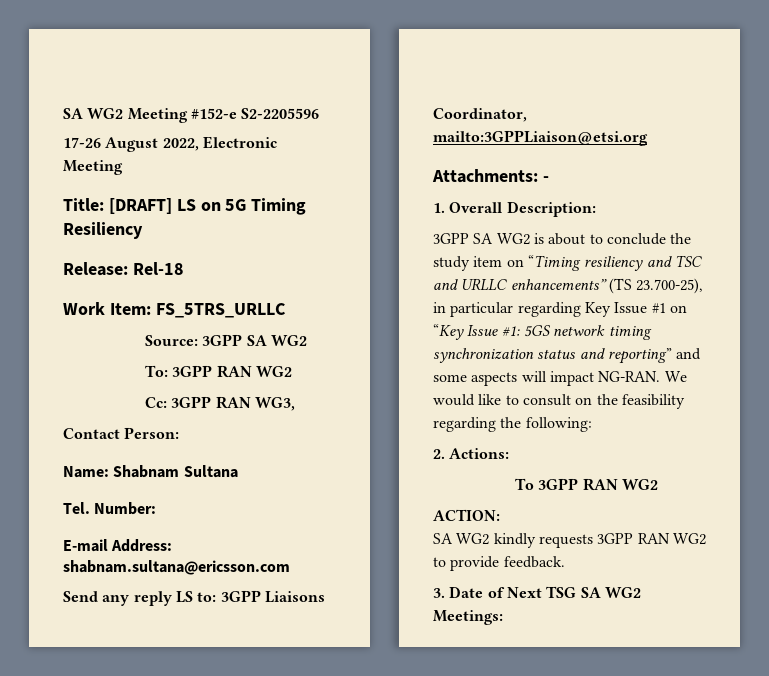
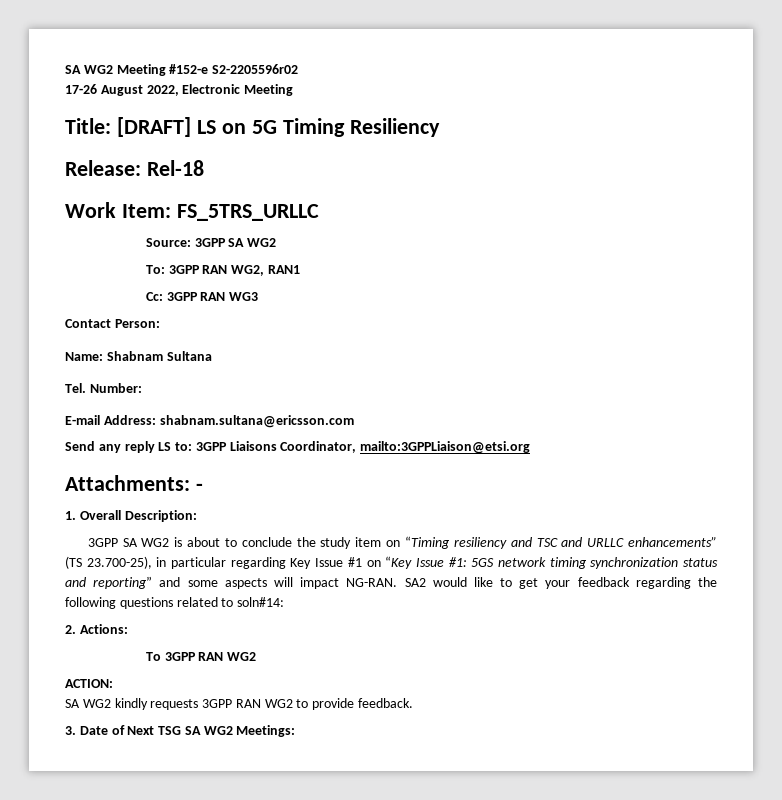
- SA WG2 Meeting #152-e S2-2205596
+ SA WG2 Meeting #152-e S2-2205596r02
- To: 3GPP RAN WG2
+ To: 3GPP RAN WG2, RAN1
- Cc: 3GPP RAN WG3,
+ Cc: 3GPP RAN WG3
- We would like to consult on the feasibility regarding the following:
+ SA2 would like to get your feedback regarding the following questions related to soln#14:

